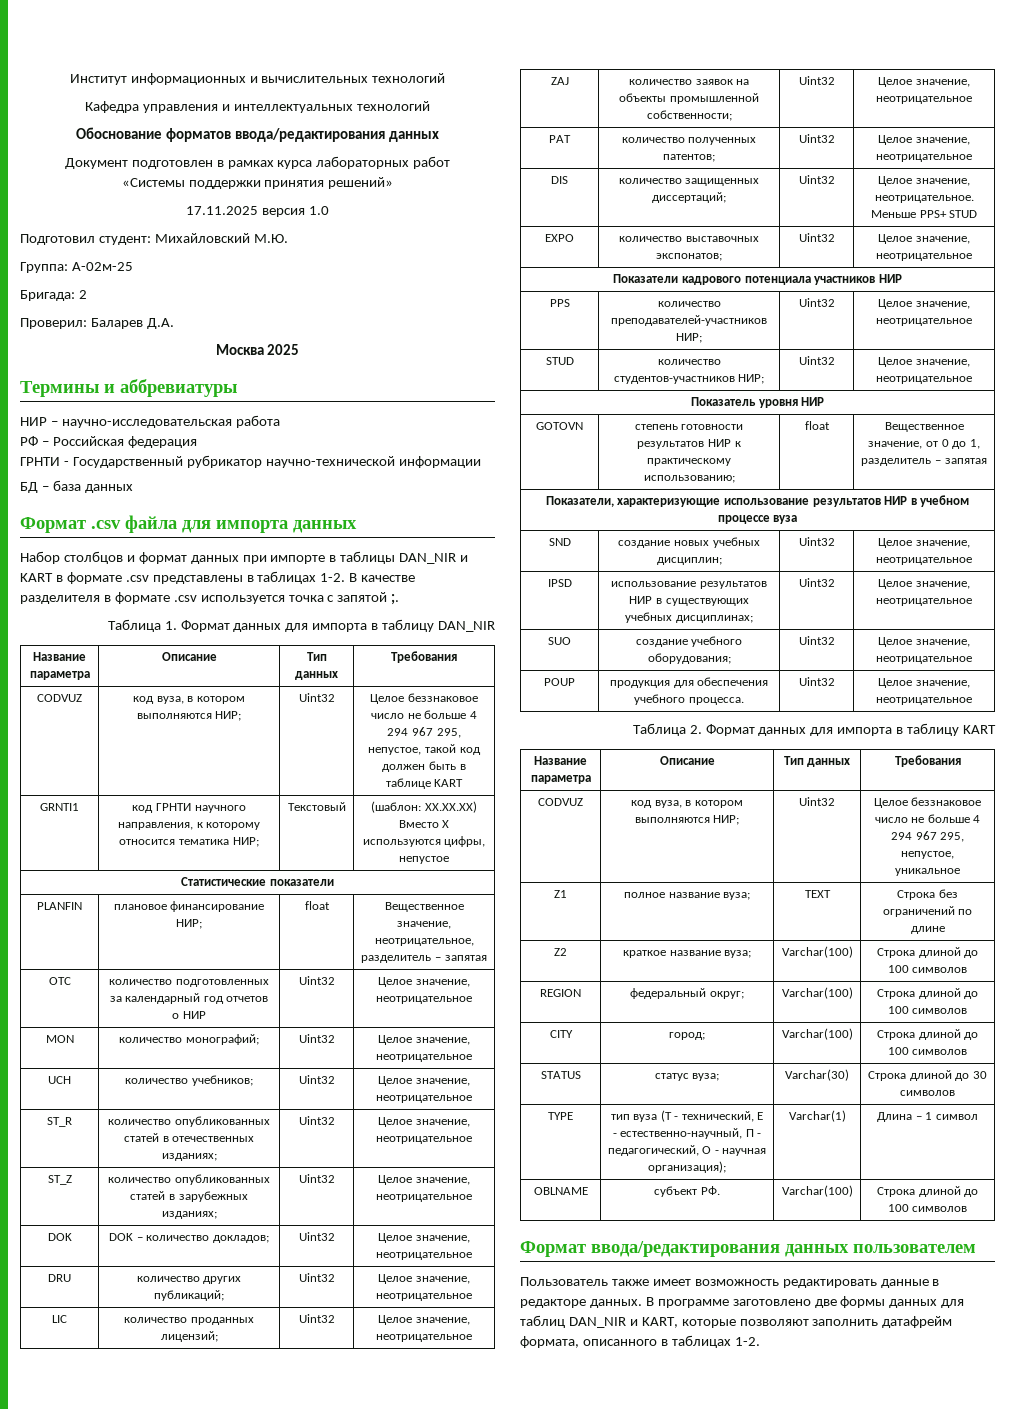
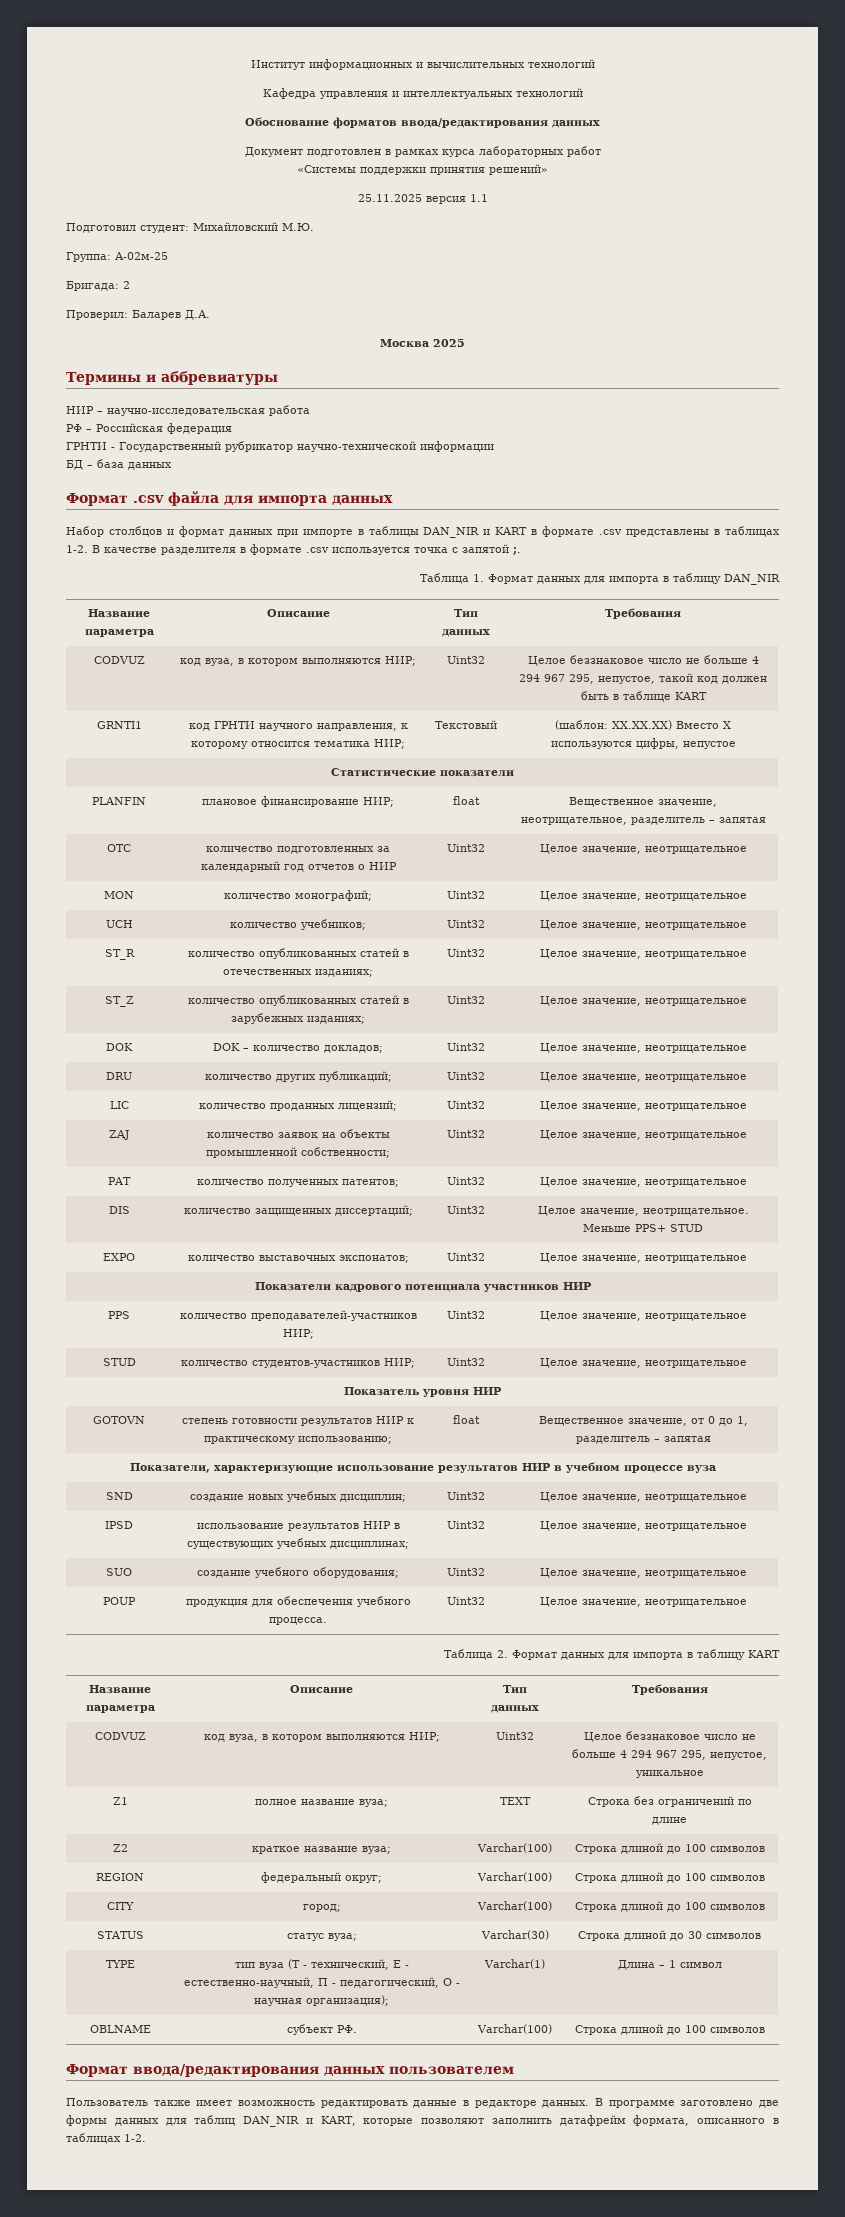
- 17.11.2025 версия 1.0
+ 25.11.2025 версия 1.1

